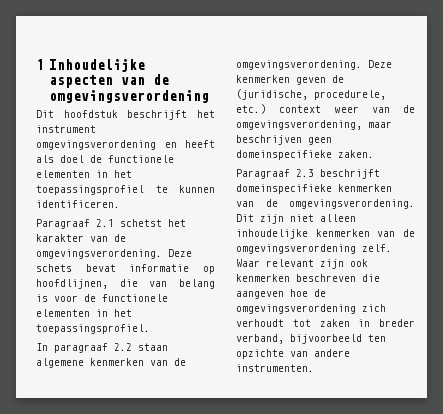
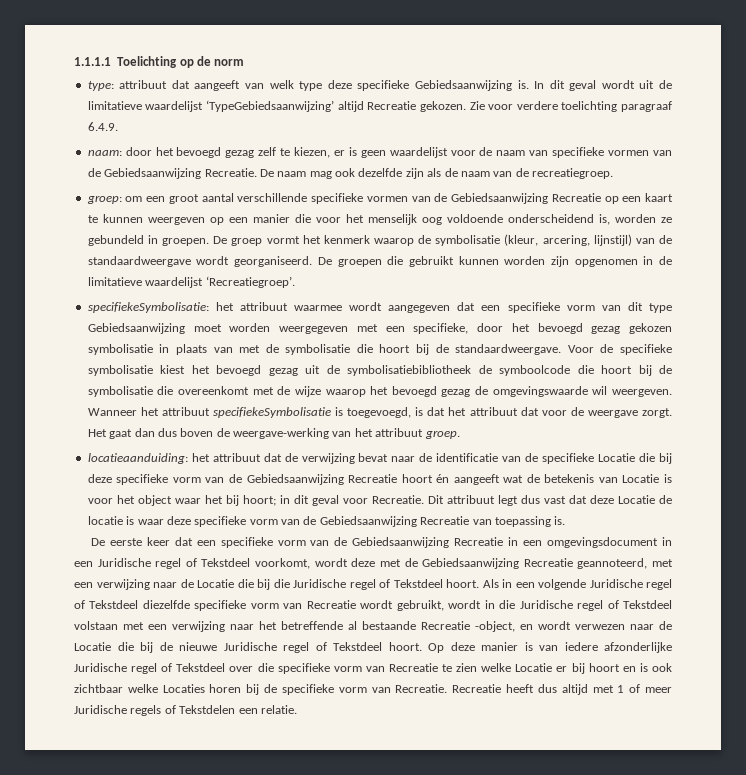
- 1 Inhoudelijke aspecten van de omgevingsverordening
- Dit hoofdstuk beschrijft het instrument omgevingsverordening en heeft als doel de functionele elementen in het toepassingsprofiel te kunnen identificeren.
- Paragraaf 2.1 schetst het karakter van de omgevingsverordening. Deze schets bevat informatie op hoofdlijnen, die van belang is voor de functionele elementen in het toepassingsprofiel.
- In paragraaf 2.2 staan algemene kenmerken van de omgevingsverordening. Deze kenmerken geven de (juridische, procedurele, etc.) context weer van de omgevingsverordening, maar beschrijven geen domeinspecifieke zaken.
- Paragraaf 2.3 beschrijft domeinspecifieke kenmerken van de omgevingsverordening. Dit zijn niet alleen inhoudelijke kenmerken van de omgevingsverordening zelf. Waar relevant zijn ook kenmerken beschreven die aangeven hoe de omgevingsverordening zich verhoudt tot zaken in breder verband, bijvoorbeeld ten opzichte van andere instrumenten.
+ 1.1.1.1 Toelichting op de norm
+ type: attribuut dat aangeeft van welk type deze specifieke Gebiedsaanwijzing is. In dit geval wordt uit de limitatieve waardelijst ‘TypeGebiedsaanwijzing’ altijd Recreatie gekozen. Zie voor verdere toelichting paragraaf 6.4.9.
+ naam: door het bevoegd gezag zelf te kiezen, er is geen waardelijst voor de naam van specifieke vormen van de Gebiedsaanwijzing Recreatie. De naam mag ook dezelfde zijn als de naam van de recreatiegroep.
+ groep: om een groot aantal verschillende specifieke vormen van de Gebiedsaanwijzing Recreatie op een kaart te kunnen weergeven op een manier die voor het menselijk oog voldoende onderscheidend is, worden ze gebundeld in groepen. De groep vormt het kenmerk waarop de symbolisatie (kleur, arcering, lijnstijl) van de standaardweergave wordt georganiseerd. De groepen die gebruikt kunnen worden zijn opgenomen in de limitatieve waardelijst ‘Recreatiegroep’.
+ specifiekeSymbolisatie: het attribuut waarmee wordt aangegeven dat een specifieke vorm van dit type Gebiedsaanwijzing moet worden weergegeven met een specifieke, door het bevoegd gezag gekozen symbolisatie in plaats van met de symbolisatie die hoort bij de standaardweergave. Voor de specifieke symbolisatie kiest het bevoegd gezag uit de symbolisatiebibliotheek de symboolcode die hoort bij de symbolisatie die overeenkomt met de wijze waarop het bevoegd gezag de omgevingswaarde wil weergeven. Wanneer het attribuut specifiekeSymbolisatie is toegevoegd, is dat het attribuut dat voor de weergave zorgt. Het gaat dan dus boven de weergave-werking van het attribuut groep.
+ locatieaanduiding: het attribuut dat de verwijzing bevat naar de identificatie van de specifieke Locatie die bij deze specifieke vorm van de Gebiedsaanwijzing Recreatie hoort én aangeeft wat de betekenis van Locatie is voor het object waar het bij hoort; in dit geval voor Recreatie. Dit attribuut legt dus vast dat deze Locatie de locatie is waar deze specifieke vorm van de Gebiedsaanwijzing Recreatie van toepassing is.
+ De eerste keer dat een specifieke vorm van de Gebiedsaanwijzing Recreatie in een omgevingsdocument in een Juridische regel of Tekstdeel voorkomt, wordt deze met de Gebiedsaanwijzing Recreatie geannoteerd, met een verwijzing naar de Locatie die bij die Juridische regel of Tekstdeel hoort. Als in een volgende Juridische regel of Tekstdeel diezelfde specifieke vorm van Recreatie wordt gebruikt, wordt in die Juridische regel of Tekstdeel volstaan met een verwijzing naar het betreffende al bestaande Recreatie -object, en wordt verwezen naar de Locatie die bij de nieuwe Juridische regel of Tekstdeel hoort. Op deze manier is van iedere afzonderlijke Juridische regel of Tekstdeel over die specifieke vorm van Recreatie te zien welke Locatie er bij hoort en is ook zichtbaar welke Locaties horen bij de specifieke vorm van Recreatie. Recreatie heeft dus altijd met 1 of meer Juridische regels of Tekstdelen een relatie.

